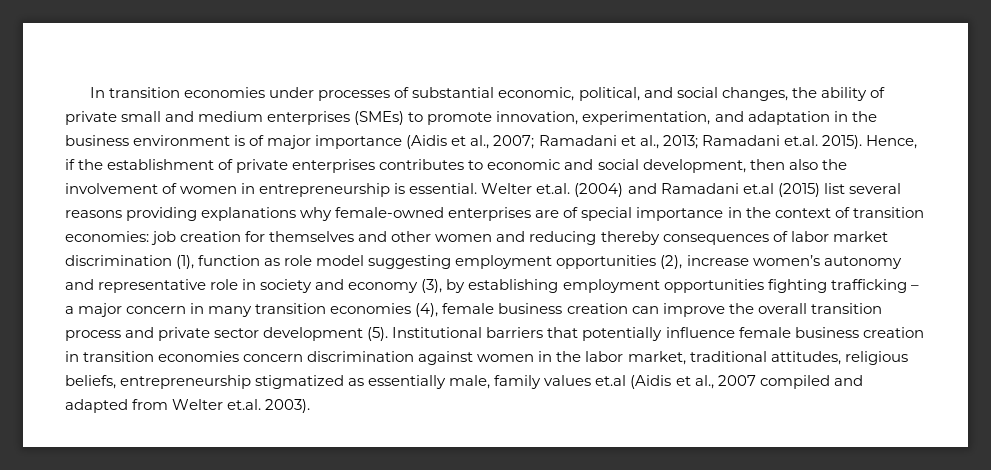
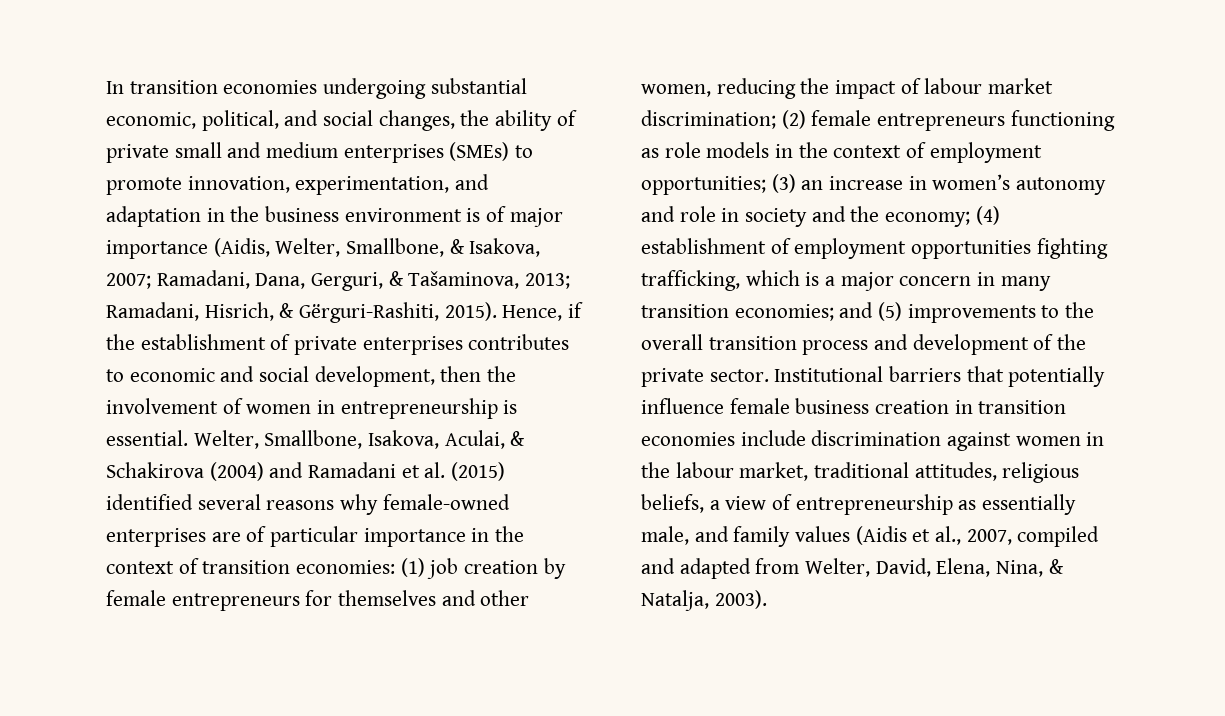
- In transition economies under processes of substantial economic, political, and social changes, the ability of private small and medium enterprises (SMEs) to promote innovation, experimentation, and adaptation in the business environment is of major importance (Aidis et al., 2007; Ramadani et al., 2013; Ramadani et.al. 2015).
+ In transition economies undergoing substantial economic, political, and social changes, the ability of private small and medium enterprises (SMEs) to promote innovation, experimentation, and adaptation in the business environment is of major importance (Aidis, Welter, Smallbone, & Isakova, 2007; Ramadani, Dana, Gerguri, & Tašaminova, 2013; Ramadani, Hisrich, & Gërguri-Rashiti, 2015).
- Hence, if the establishment of private enterprises contributes to economic and social development, then also the involvement of women in entrepreneurship is essential.
+ Hence, if the establishment of private enterprises contributes to economic and social development, then the involvement of women in entrepreneurship is essential.
- Welter et.al. (2004) and Ramadani et.al (2015) list several reasons providing explanations why female-owned enterprises are of special importance in the context of transition economies: job creation for themselves and other women and reducing thereby consequences of labor market discrimination (1), function as role model suggesting employment opportunities (2), increase women’s autonomy and representative role in society and economy (3), by establishing employment opportunities fighting trafficking – a major concern in many transition economies (4), female business creation can improve the overall transition process and private sector development (5).
+ Welter, Smallbone, Isakova, Aculai, & Schakirova (2004) and Ramadani et al. (2015) identified several reasons why female-owned enterprises are of particular importance in the context of transition economies: (1) job creation by female entrepreneurs for themselves and other women, reducing the impact of labour market discrimination; (2) female entrepreneurs functioning as role models in the context of employment opportunities; (3) an increase in women’s autonomy and role in society and the economy; (4) establishment of employment opportunities fighting trafficking, which is a major concern in many transition economies; and (5) improvements to the overall transition process and development of the private sector.
- Institutional barriers that potentially influence female business creation in transition economies concern discrimination against women in the labor market, traditional attitudes, religious beliefs, entrepreneurship stigmatized as essentially male, family values et.al (Aidis et al., 2007 compiled and adapted from Welter et.al. 2003).
+ Institutional barriers that potentially influence female business creation in transition economies include discrimination against women in the labour market, traditional attitudes, religious beliefs, a view of entrepreneurship as essentially male, and family values (Aidis et al., 2007, compiled and adapted from Welter, David, Elena, Nina, & Natalja, 2003).

